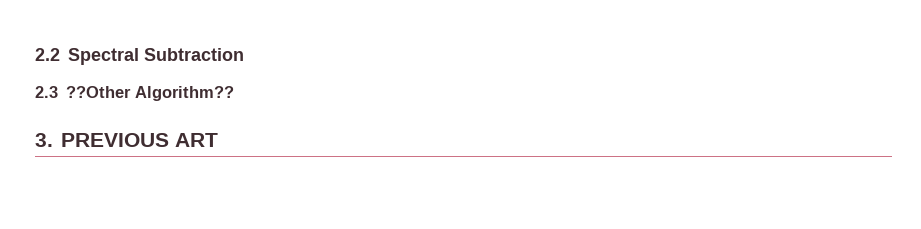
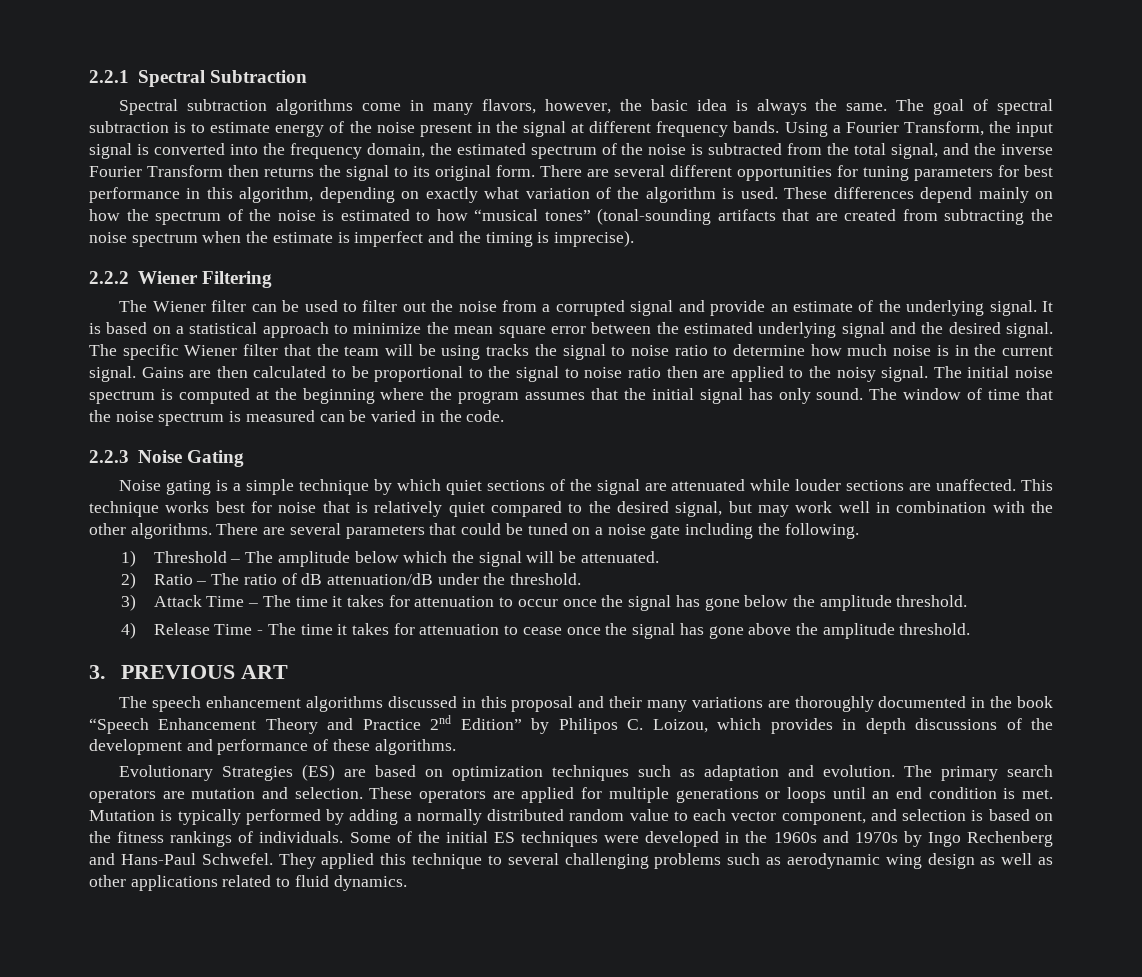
- 2.2 Spectral Subtraction
+ 2.2.1 Spectral Subtraction
- 2.3 ??Other Algorithm??
+ Spectral subtraction algorithms come in many flavors, however, the basic idea is always the same. The goal of spectral subtraction is to estimate energy of the noise present in the signal at different frequency bands. Using a Fourier Transform, the input signal is converted into the frequency domain, the estimated spectrum of the noise is subtracted from the total signal, and the inverse Fourier Transform then returns the signal to its original form. There are several different opportunities for tuning parameters for best performance in this algorithm, depending on exactly what variation of the algorithm is used. These differences depend mainly on how the spectrum of the noise is estimated to how “musical tones” (tonal-sounding artifacts that are created from subtracting the noise spectrum when the estimate is imperfect and the timing is imprecise).
+ 2.2.2 Wiener Filtering
+ The Wiener filter can be used to filter out the noise from a corrupted signal and provide an estimate of the underlying signal. It is based on a statistical approach to minimize the mean square error between the estimated underlying signal and the desired signal. The specific Wiener filter that the team will be using tracks the signal to noise ratio to determine how much noise is in the current signal. Gains are then calculated to be proportional to the signal to noise ratio then are applied to the noisy signal. The initial noise spectrum is computed at the beginning where the program assumes that the initial signal has only sound. The window of time that the noise spectrum is measured can be varied in the code.
+ 2.2.3 Noise Gating
+ Noise gating is a simple technique by which quiet sections of the signal are attenuated while louder sections are unaffected. This technique works best for noise that is relatively quiet compared to the desired signal, but may work well in combination with the other algorithms. There are several parameters that could be tuned on a noise gate including the following.
+ 1) Threshold – The amplitude below which the signal will be attenuated.
+ 2) Ratio – The ratio of dB attenuation/dB under the threshold.
+ 3) Attack Time – The time it takes for attenuation to occur once the signal has gone below the amplitude threshold.
+ 4) Release Time - The time it takes for attenuation to cease once the signal has gone above the amplitude threshold.
  3. PREVIOUS ART
+ The speech enhancement algorithms discussed in this proposal and their many variations are thoroughly documented in the book “Speech Enhancement Theory and Practice 2nd Edition” by Philipos C. Loizou, which provides in depth discussions of the development and performance of these algorithms.
+ Evolutionary Strategies (ES) are based on optimization techniques such as adaptation and evolution. The primary search operators are mutation and selection. These operators are applied for multiple generations or loops until an end condition is met. Mutation is typically performed by adding a normally distributed random value to each vector component, and selection is based on the fitness rankings of individuals. Some of the initial ES techniques were developed in the 1960s and 1970s by Ingo Rechenberg and Hans-Paul Schwefel. They applied this technique to several challenging problems such as aerodynamic wing design as well as other applications related to fluid dynamics.

